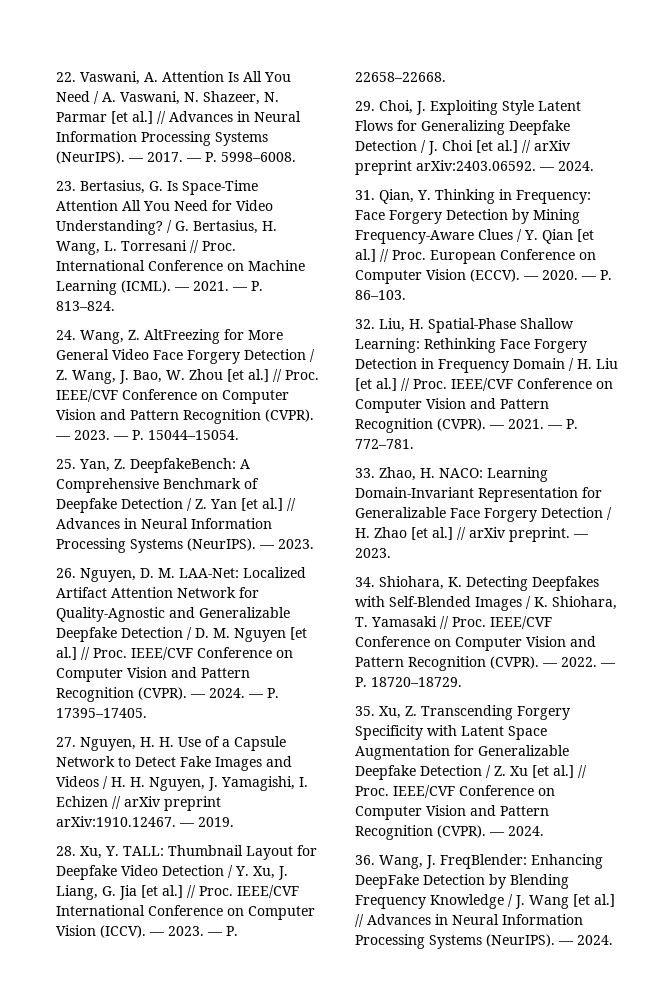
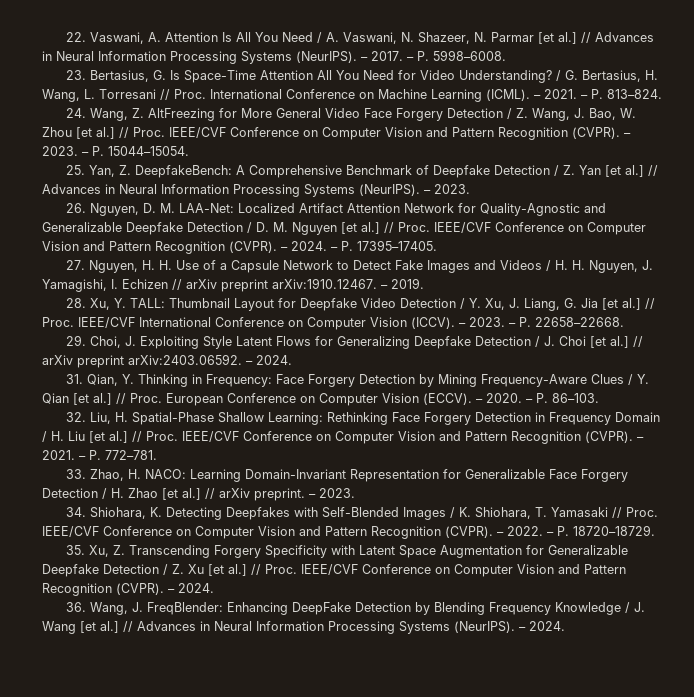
- — 2017. — P. 5998–6008.
+ – 2017. – P. 5998–6008.
- — 2021. — P. 813–824.
+ – 2021. – P. 813–824.
- — 2023. — P. 15044–15054.
+ – 2023. – P. 15044–15054.
- 25. Yan, Z. DeepfakeBench: A Comprehensive Benchmark of Deepfake Detection / Z. Yan [et al.] // Advances in Neural Information Processing Systems (NeurIPS). — 2023.
+ 25. Yan, Z. DeepfakeBench: A Comprehensive Benchmark of Deepfake Detection / Z. Yan [et al.] // Advances in Neural Information Processing Systems (NeurIPS). – 2023.
- — 2024. — P. 17395–17405.
+ – 2024. – P. 17395–17405.
- 27. Nguyen, H. H. Use of a Capsule Network to Detect Fake Images and Videos / H. H. Nguyen, J. Yamagishi, I. Echizen // arXiv preprint arXiv:1910.12467. — 2019.
+ 27. Nguyen, H. H. Use of a Capsule Network to Detect Fake Images and Videos / H. H. Nguyen, J. Yamagishi, I. Echizen // arXiv preprint arXiv:1910.12467. – 2019.
- — 2023. — P. 22658–22668.
+ – 2023. – P. 22658–22668.
- 29. Choi, J. Exploiting Style Latent Flows for Generalizing Deepfake Detection / J. Choi [et al.] // arXiv preprint arXiv:2403.06592. — 2024.
+ 29. Choi, J. Exploiting Style Latent Flows for Generalizing Deepfake Detection / J. Choi [et al.] // arXiv preprint arXiv:2403.06592. – 2024.
- — 2020. — P. 86–103.
+ – 2020. – P. 86–103.
- — 2021. — P. 772–781.
+ – 2021. – P. 772–781.
- 33. Zhao, H. NACO: Learning Domain-Invariant Representation for Generalizable Face Forgery Detection / H. Zhao [et al.] // arXiv preprint. — 2023.
+ 33. Zhao, H. NACO: Learning Domain-Invariant Representation for Generalizable Face Forgery Detection / H. Zhao [et al.] // arXiv preprint. – 2023.
- — 2022. — P. 18720–18729.
+ – 2022. – P. 18720–18729.
- 35. Xu, Z. Transcending Forgery Specificity with Latent Space Augmentation for Generalizable Deepfake Detection / Z. Xu [et al.] // Proc. IEEE/CVF Conference on Computer Vision and Pattern Recognition (CVPR). — 2024.
+ 35. Xu, Z. Transcending Forgery Specificity with Latent Space Augmentation for Generalizable Deepfake Detection / Z. Xu [et al.] // Proc. IEEE/CVF Conference on Computer Vision and Pattern Recognition (CVPR). – 2024.
- 36. Wang, J. FreqBlender: Enhancing DeepFake Detection by Blending Frequency Knowledge / J. Wang [et al.] // Advances in Neural Information Processing Systems (NeurIPS). — 2024.
+ 36. Wang, J. FreqBlender: Enhancing DeepFake Detection by Blending Frequency Knowledge / J. Wang [et al.] // Advances in Neural Information Processing Systems (NeurIPS). – 2024.

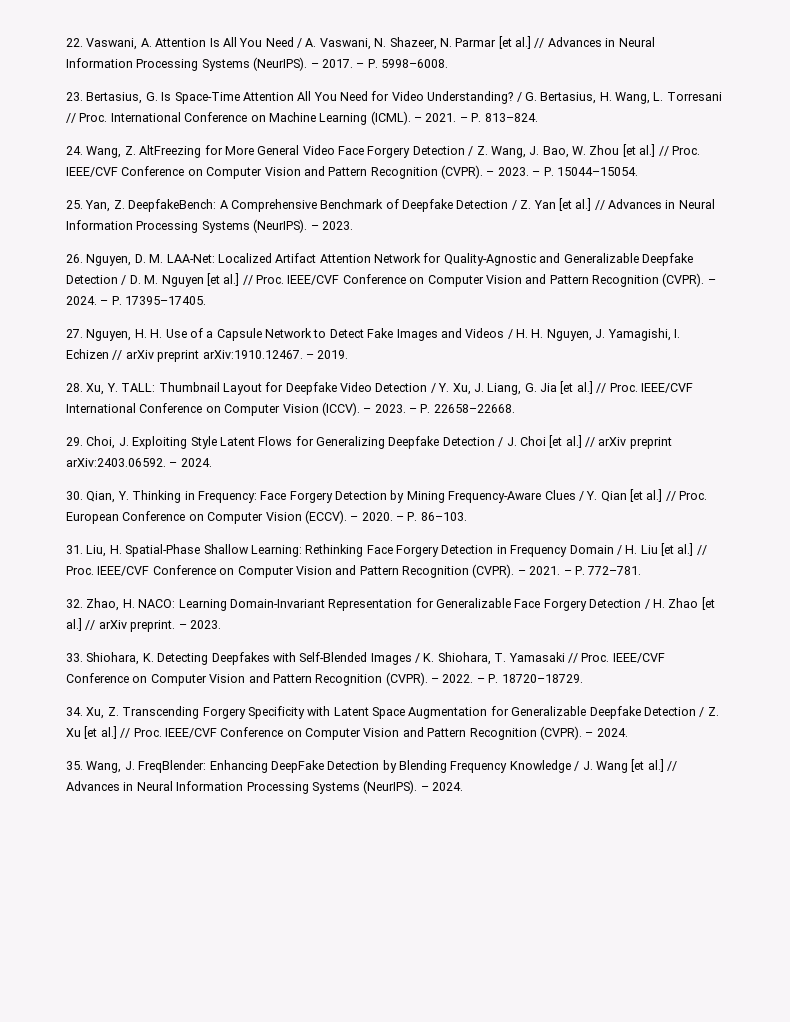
- 31. Qian, Y. Thinking in Frequency: Face Forgery Detection by Mining Frequency-Aware Clues / Y. Qian [et al.] // Proc.
+ 30. Qian, Y. Thinking in Frequency: Face Forgery Detection by Mining Frequency-Aware Clues / Y. Qian [et al.] // Proc.
- 32. Liu, H. Spatial-Phase Shallow Learning: Rethinking Face Forgery Detection in Frequency Domain / H. Liu [et al.] // Proc.
+ 31. Liu, H. Spatial-Phase Shallow Learning: Rethinking Face Forgery Detection in Frequency Domain / H. Liu [et al.] // Proc.
- 33. Zhao, H. NACO: Learning Domain-Invariant Representation for Generalizable Face Forgery Detection / H. Zhao [et al.] // arXiv preprint.
+ 32. Zhao, H. NACO: Learning Domain-Invariant Representation for Generalizable Face Forgery Detection / H. Zhao [et al.] // arXiv preprint.
- 34. Shiohara, K. Detecting Deepfakes with Self-Blended Images / K. Shiohara, T. Yamasaki // Proc.
+ 33. Shiohara, K. Detecting Deepfakes with Self-Blended Images / K. Shiohara, T. Yamasaki // Proc.
- 35. Xu, Z. Transcending Forgery Specificity with Latent Space Augmentation for Generalizable Deepfake Detection / Z. Xu [et al.] // Proc.
+ 34. Xu, Z. Transcending Forgery Specificity with Latent Space Augmentation for Generalizable Deepfake Detection / Z. Xu [et al.] // Proc.
- 36. Wang, J. FreqBlender: Enhancing DeepFake Detection by Blending Frequency Knowledge / J. Wang [et al.] // Advances in Neural Information Processing Systems (NeurIPS).
+ 35. Wang, J. FreqBlender: Enhancing DeepFake Detection by Blending Frequency Knowledge / J. Wang [et al.] // Advances in Neural Information Processing Systems (NeurIPS).

